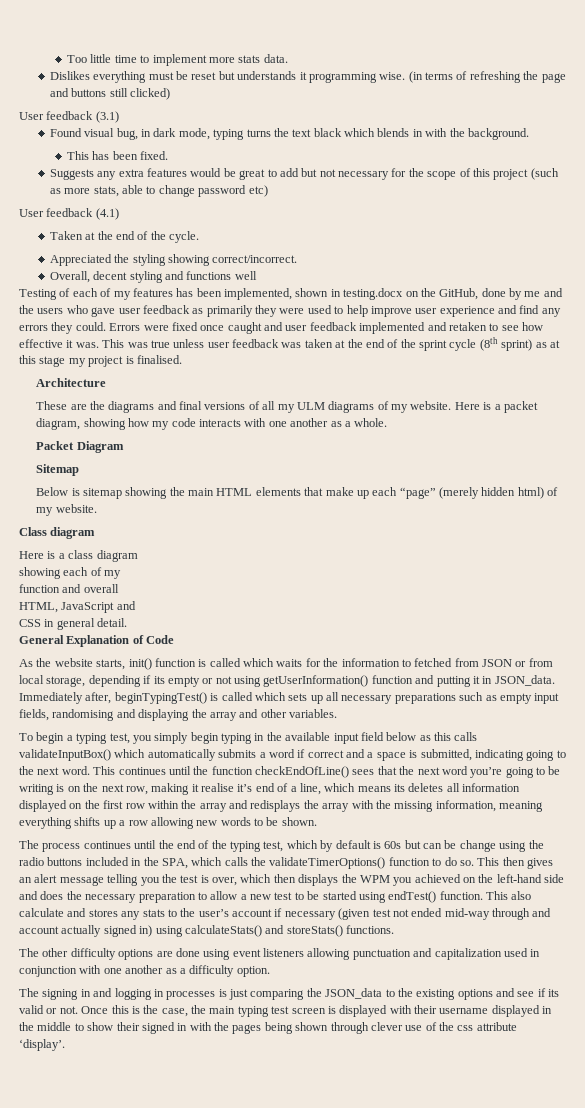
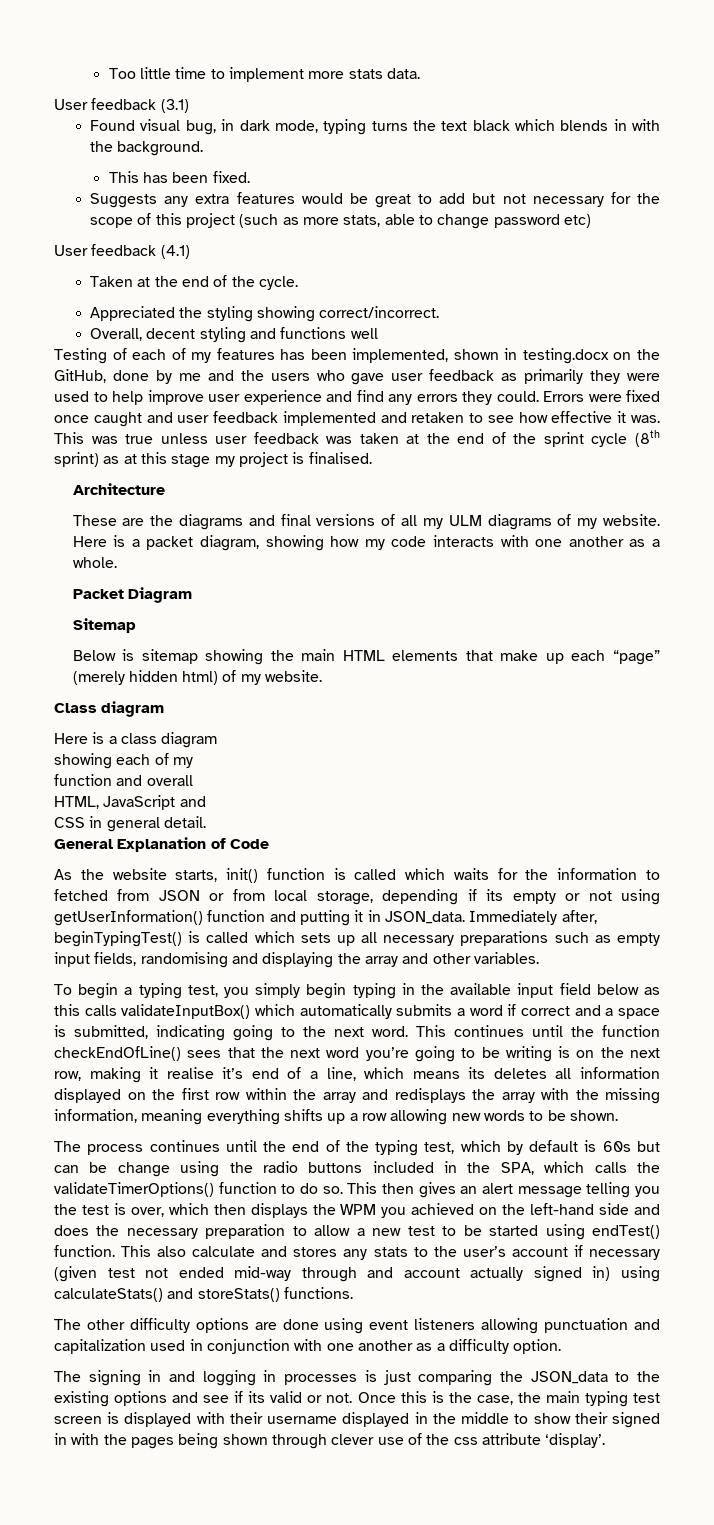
- Dislikes everything must be reset but understands it programming wise. (in terms of refreshing the page and buttons still clicked)

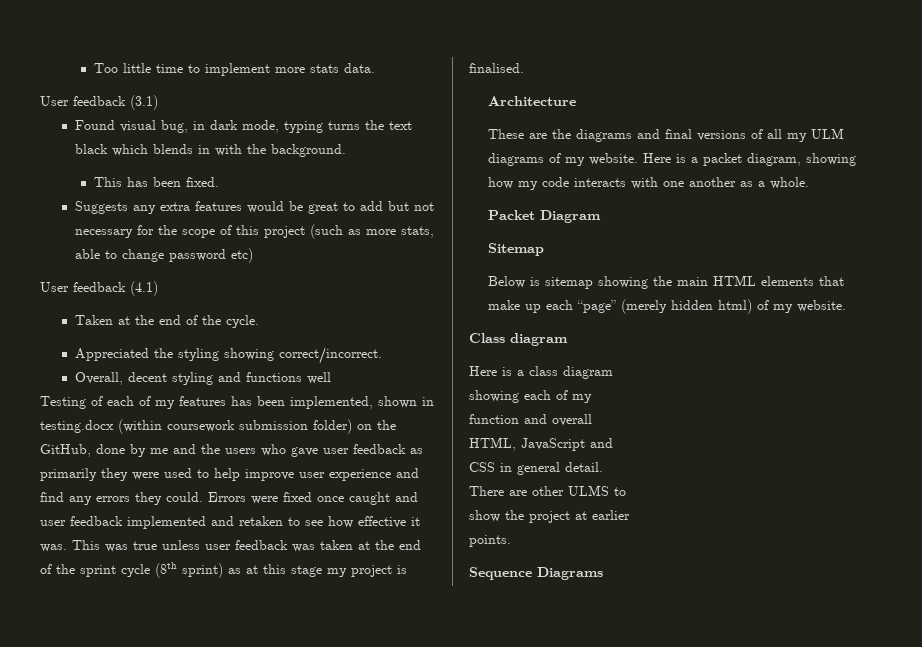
- Testing of each of my features has been implemented, shown in testing.docx on the GitHub, done by me and the users who gave user feedback as primarily they were used to help improve user experience and find any errors they could.
+ Testing of each of my features has been implemented, shown in testing.docx (within coursework submission folder) on the GitHub, done by me and the users who gave user feedback as primarily they were used to help improve user experience and find any errors they could.
- General Explanation of Code
- As the website starts, init() function is called which waits for the information to fetched from JSON or from local storage, depending if its empty or not using getUserInformation() function and putting it in JSON_data. Immediately after, beginTypingTest() is called which sets up all necessary preparations such as empty input fields, randomising and displaying the array and other variables.
- To begin a typing test, you simply begin typing in the available input field below as this calls validateInputBox() which automatically submits a word if correct and a space is submitted, indicating going to the next word. This continues until the function checkEndOfLine() sees that the next word you’re going to be writing is on the next row, making it realise it’s end of a line, which means its deletes all information displayed on the first row within the array and redisplays the array with the missing information, meaning everything shifts up a row allowing new words to be shown.
- The process continues until the end of the typing test, which by default is 60s but can be change using the radio buttons included in the SPA, which calls the validateTimerOptions() function to do so. This then gives an alert message telling you the test is over, which then displays the WPM you achieved on the left-hand side and does the necessary preparation to allow a new test to be started using endTest() function. This also calculate and stores any stats to the user’s account if necessary (given test not ended mid-way through and account actually signed in) using calculateStats() and storeStats() functions.
- The other difficulty options are done using event listeners allowing punctuation and capitalization used in conjunction with one another as a difficulty option.
- The signing in and logging in processes is just comparing the JSON_data to the existing options and see if its valid or not. Once this is the case, the main typing test screen is displayed with their username displayed in the middle to show their signed in with the pages being shown through clever use of the css attribute ‘display’.
+ There are other ULMS to
+ show the project at earlier
+ points.
+ Sequence Diagrams

